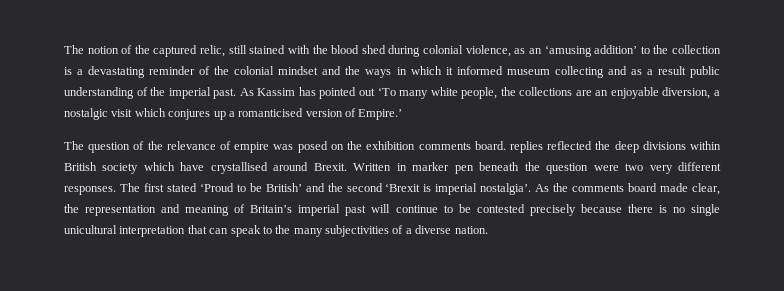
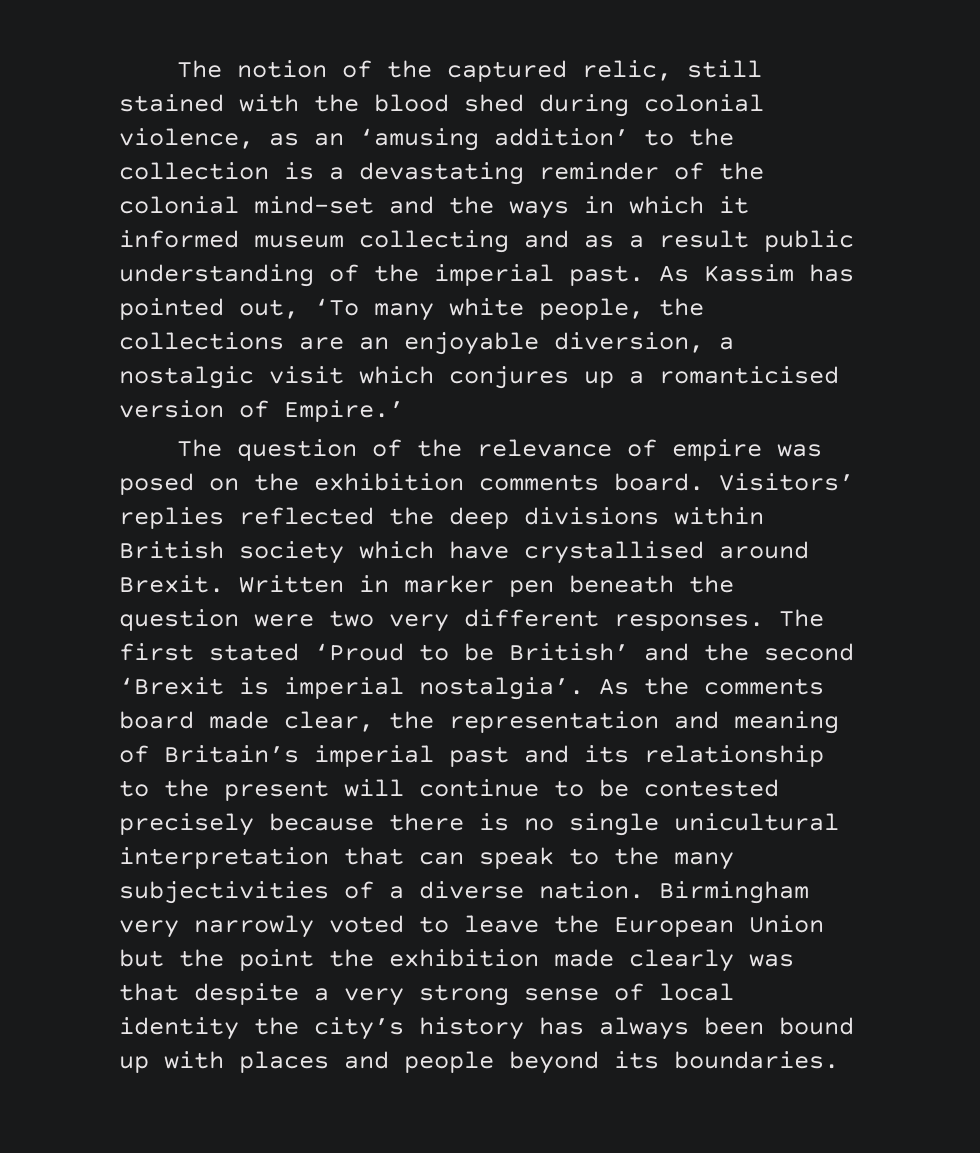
- The notion of the captured relic, still stained with the blood shed during colonial violence, as an ‘amusing addition’ to the collection is a devastating reminder of the colonial mindset and the ways in which it informed museum collecting and as a result public understanding of the imperial past.
+ The notion of the captured relic, still stained with the blood shed during colonial violence, as an ‘amusing addition’ to the collection is a devastating reminder of the colonial mind-set and the ways in which it informed museum collecting and as a result public understanding of the imperial past.
- As Kassim has pointed out ‘To many white people, the collections are an enjoyable diversion, a nostalgic visit which conjures up a romanticised version of Empire.’
+ As Kassim has pointed out, ‘To many white people, the collections are an enjoyable diversion, a nostalgic visit which conjures up a romanticised version of Empire.’
- The question of the relevance of empire was posed on the exhibition comments board. replies reflected the deep divisions within British society which have crystallised around Brexit.
+ The question of the relevance of empire was posed on the exhibition comments board. Visitors’ replies reflected the deep divisions within British society which have crystallised around Brexit.
- As the comments board made clear, the representation and meaning of Britain’s imperial past will continue to be contested precisely because there is no single unicultural interpretation that can speak to the many subjectivities of a diverse nation.
+ As the comments board made clear, the representation and meaning of Britain’s imperial past and its relationship to the present will continue to be contested precisely because there is no single unicultural interpretation that can speak to the many subjectivities of a diverse nation.
+ Birmingham very narrowly voted to leave the European Union but the point the exhibition made clearly was that despite a very strong sense of local identity the city’s history has always been bound up with places and people beyond its boundaries.

